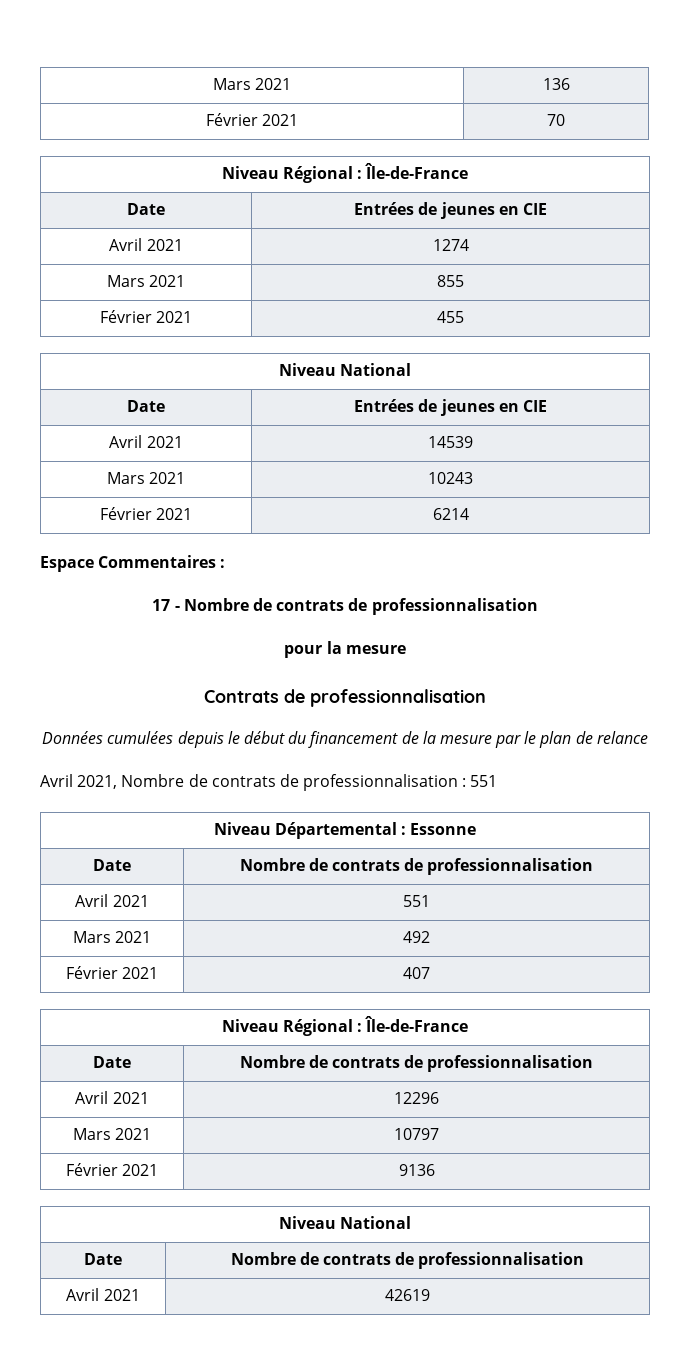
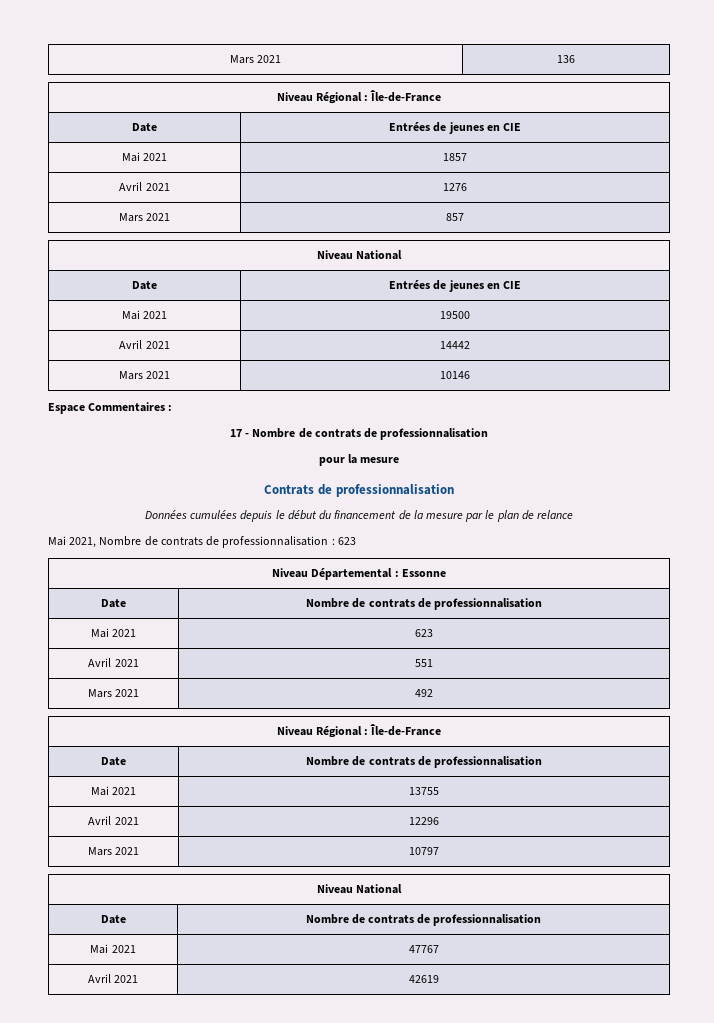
- Février 2021 | 70
- Avril 2021 | 1274
- Mars 2021 | 855
- Février 2021 | 455
+ Mai 2021 | 1857
+ Avril 2021 | 1276
+ Mars 2021 | 857
- Avril 2021 | 14539
- Mars 2021 | 10243
- Février 2021 | 6214
+ Mai 2021 | 19500
+ Avril 2021 | 14442
+ Mars 2021 | 10146
- Avril 2021, Nombre de contrats de professionnalisation : 551
+ Mai 2021, Nombre de contrats de professionnalisation : 623
+ Mai 2021 | 623
- Février 2021 | 407
+ Mai 2021 | 13755
- Février 2021 | 9136
+ Mai 2021 | 47767

